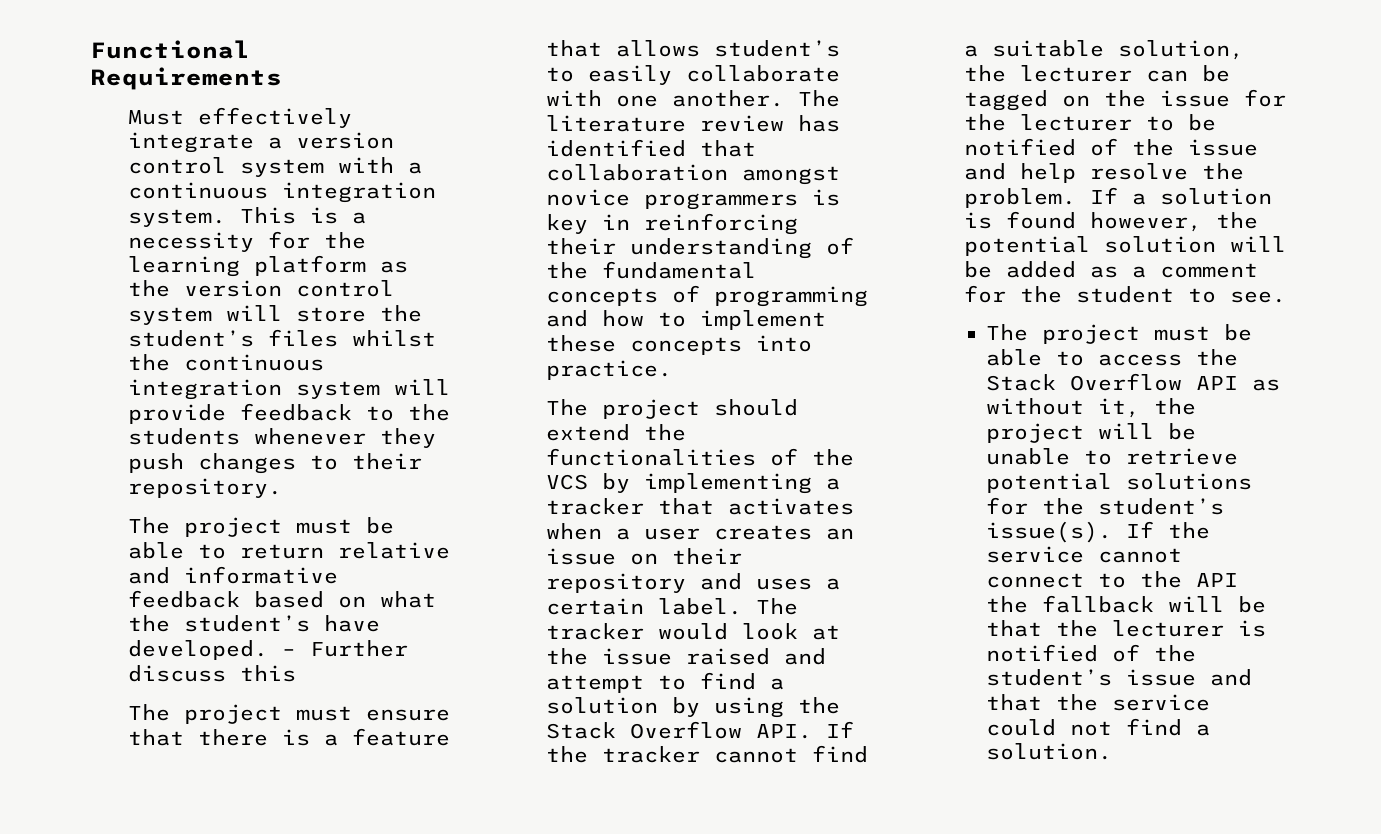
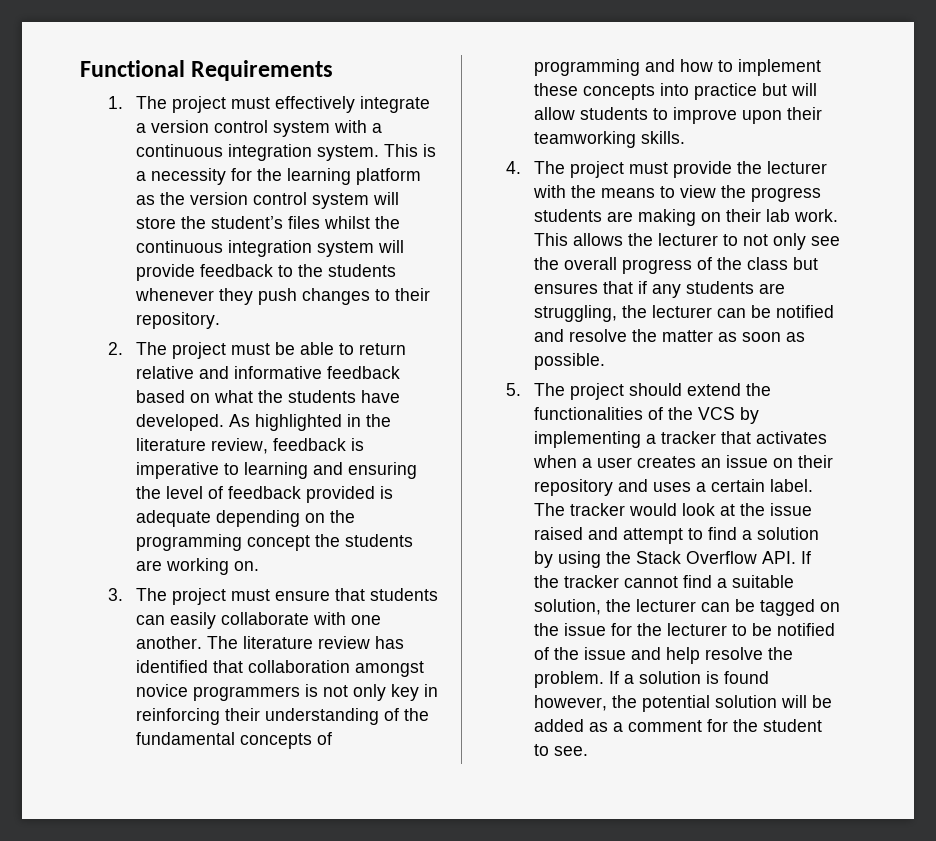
- Must effectively integrate a version control system with a continuous integration system.
+ 1. The project must effectively integrate a version control system with a continuous integration system.
- The project must be able to return relative and informative feedback based on what the student’s have developed.
+ 2. The project must be able to return relative and informative feedback based on what the students have developed.
- – Further discuss this
- The project must ensure that there is a feature that allows student’s to easily collaborate with one another.
+ As highlighted in the literature review, feedback is imperative to learning and ensuring the level of feedback provided is adequate depending on the programming concept the students are working on.
+ 3. The project must ensure that students can easily collaborate with one another.
- The literature review has identified that collaboration amongst novice programmers is key in reinforcing their understanding of the fundamental concepts of programming and how to implement these concepts into practice.
- The project should extend the functionalities of the VCS by implementing a tracker that activates when a user creates an issue on their repository and uses a certain label.
+ The literature review has identified that collaboration amongst novice programmers is not only key in reinforcing their understanding of the fundamental concepts of programming and how to implement these concepts into practice but will allow students to improve upon their teamworking skills.
+ 4. The project must provide the lecturer with the means to view the progress students are making on their lab work. This allows the lecturer to not only see the overall progress of the class but ensures that if any students are struggling, the lecturer can be notified and resolve the matter as soon as possible.
+ 5. The project should extend the functionalities of the VCS by implementing a tracker that activates when a user creates an issue on their repository and uses a certain label.
- The project must be able to access the Stack Overflow API as without it, the project will be unable to retrieve potential solutions for the student’s issue(s). If the service cannot connect to the API the fallback will be that the lecturer is notified of the student’s issue and that the service could not find a solution.

